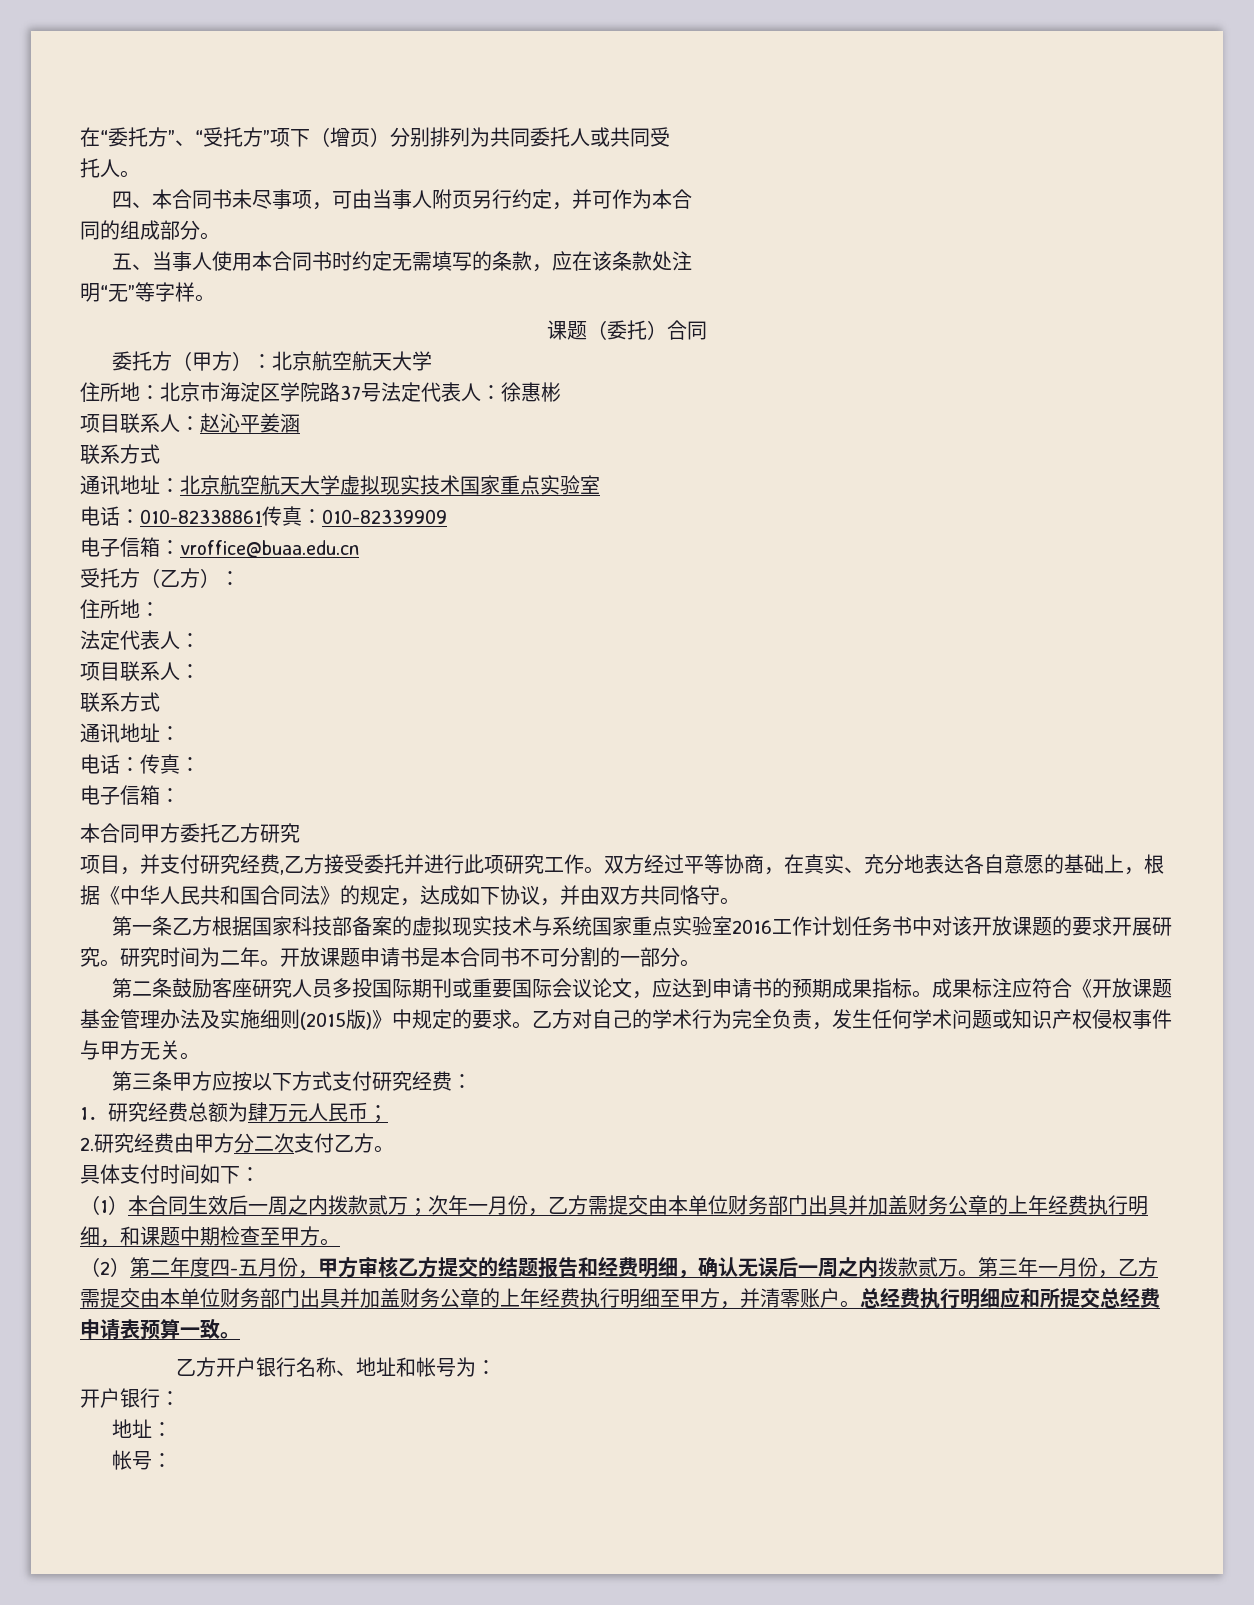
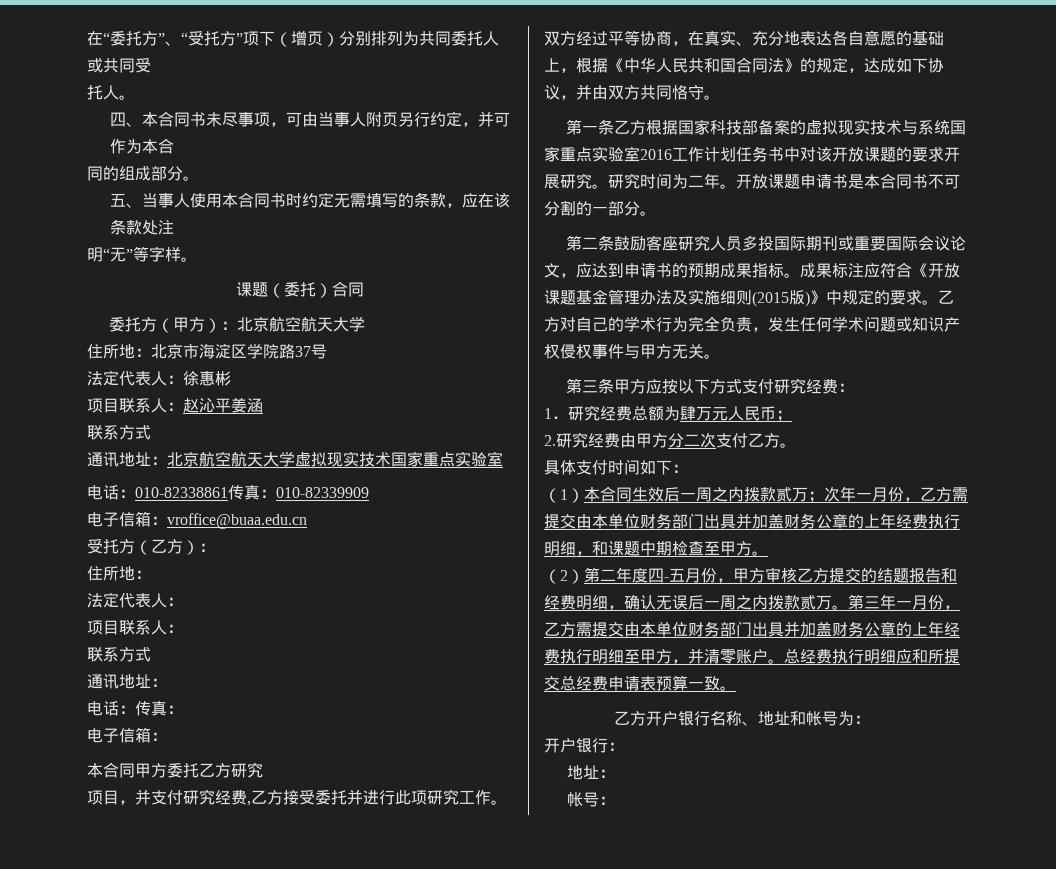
- 住所地：北京市海淀区学院路37号法定代表人：徐惠彬
+ 住所地：北京市海淀区学院路37号
+ 法定代表人：徐惠彬

